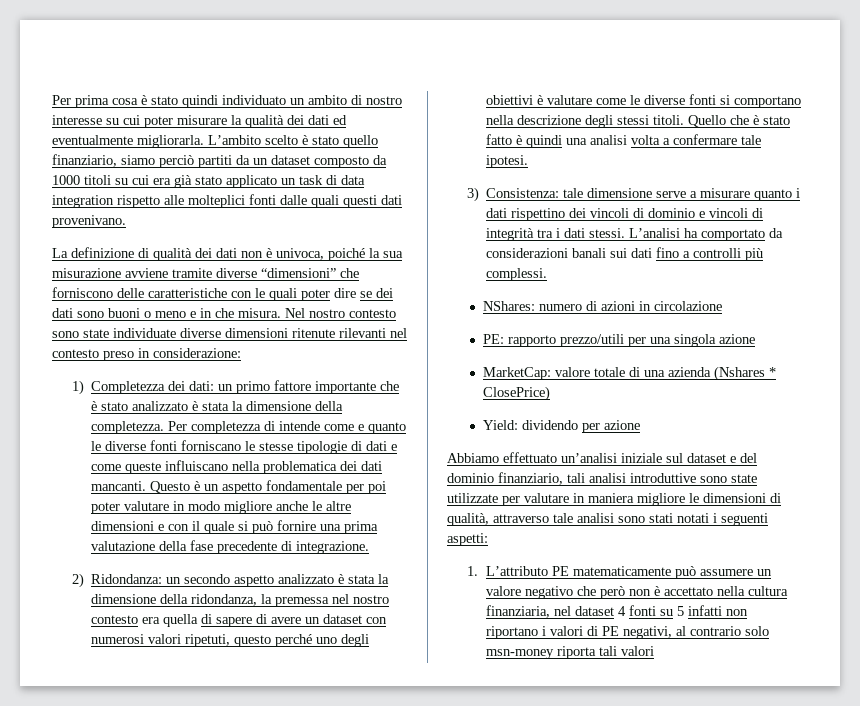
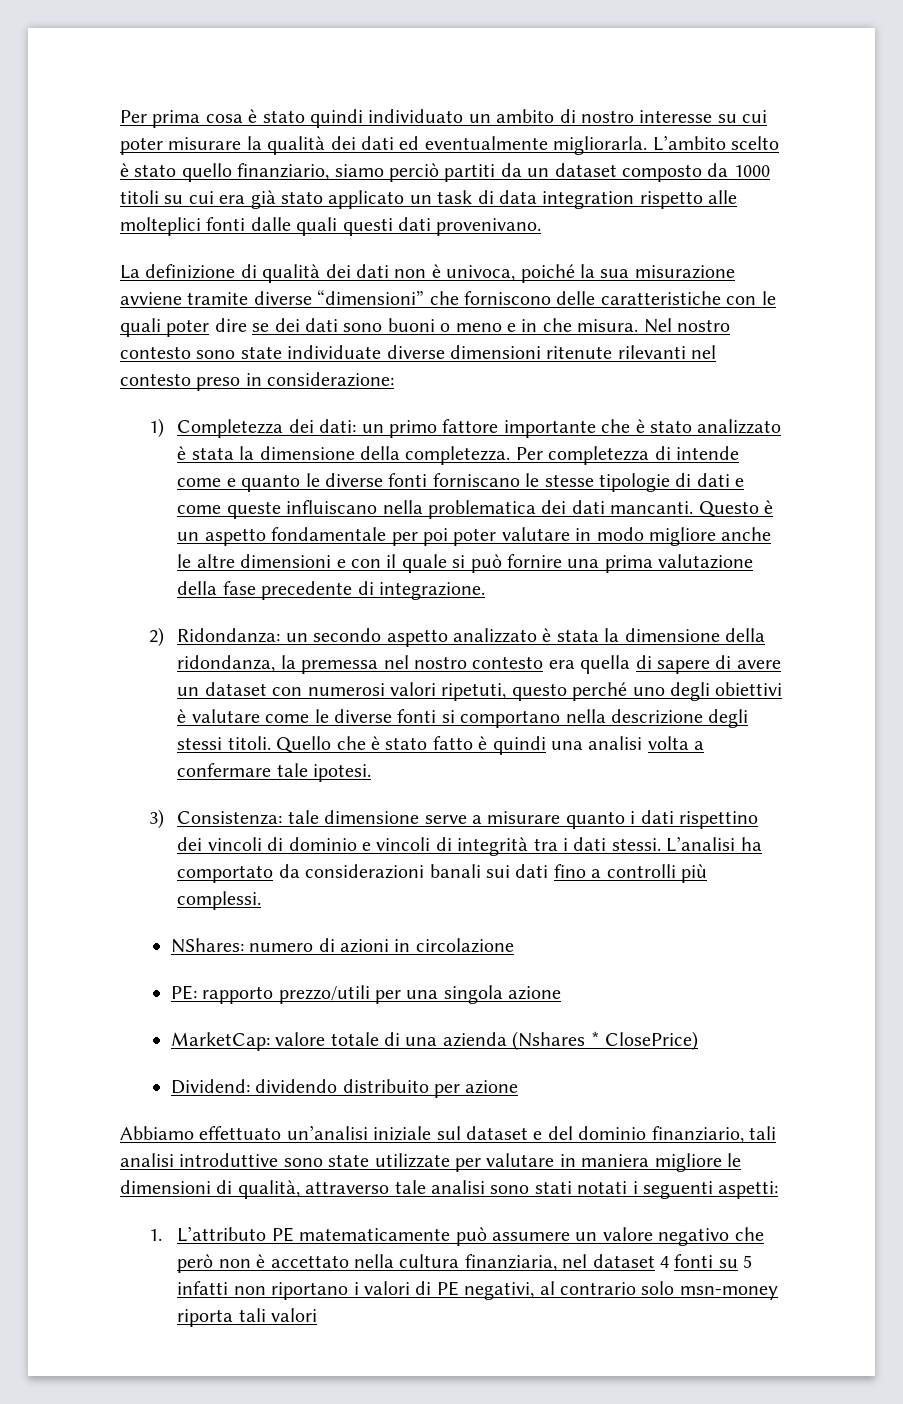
- Yield: dividendo per azione
+ Dividend: dividendo distribuito per azione

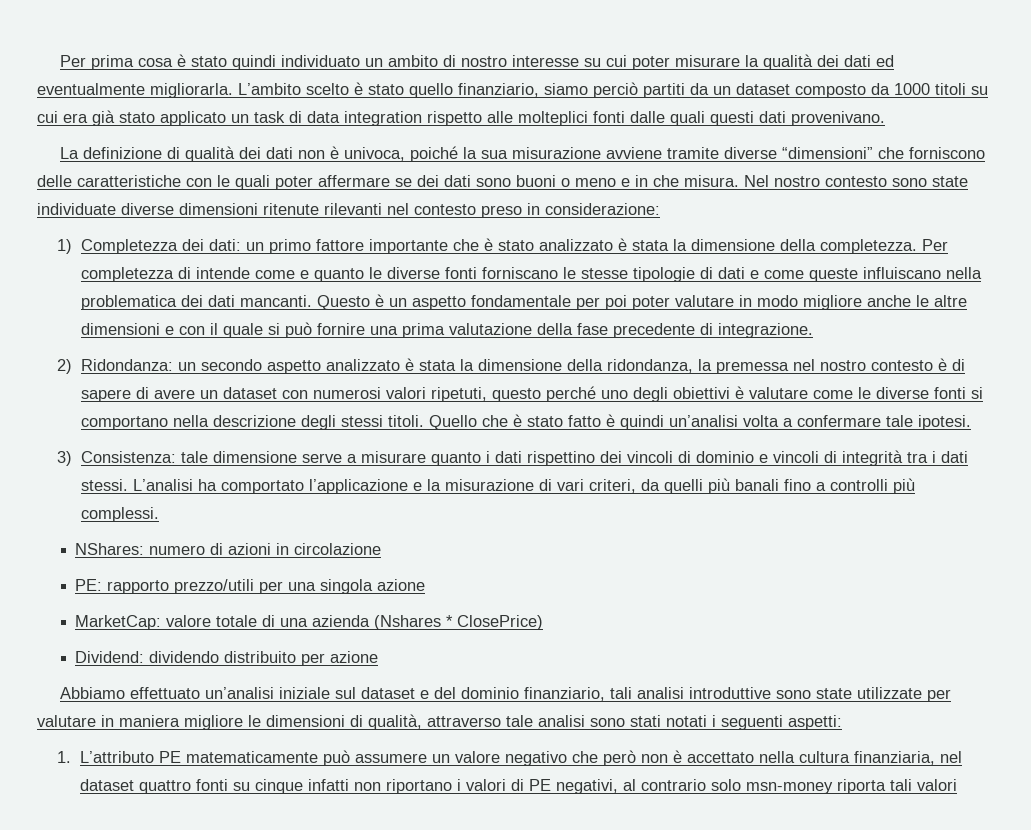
- La definizione di qualità dei dati non è univoca, poiché la sua misurazione avviene tramite diverse “dimensioni” che forniscono delle caratteristiche con le quali poter dire se dei dati sono buoni o meno e in che misura.
+ La definizione di qualità dei dati non è univoca, poiché la sua misurazione avviene tramite diverse “dimensioni” che forniscono delle caratteristiche con le quali poter affermare se dei dati sono buoni o meno e in che misura.
- 2) Ridondanza: un secondo aspetto analizzato è stata la dimensione della ridondanza, la premessa nel nostro contesto era quella di sapere di avere un dataset con numerosi valori ripetuti, questo perché uno degli obiettivi è valutare come le diverse fonti si comportano nella descrizione degli stessi titoli.
+ 2) Ridondanza: un secondo aspetto analizzato è stata la dimensione della ridondanza, la premessa nel nostro contesto è di sapere di avere un dataset con numerosi valori ripetuti, questo perché uno degli obiettivi è valutare come le diverse fonti si comportano nella descrizione degli stessi titoli.
- Quello che è stato fatto è quindi una analisi volta a confermare tale ipotesi.
+ Quello che è stato fatto è quindi un’analisi volta a confermare tale ipotesi.
- L’analisi ha comportato da considerazioni banali sui dati fino a controlli più complessi.
+ L’analisi ha comportato l’applicazione e la misurazione di vari criteri, da quelli più banali fino a controlli più complessi.
- 1. L’attributo PE matematicamente può assumere un valore negativo che però non è accettato nella cultura finanziaria, nel dataset 4 fonti su 5 infatti non riportano i valori di PE negativi, al contrario solo msn-money riporta tali valori
+ 1. L’attributo PE matematicamente può assumere un valore negativo che però non è accettato nella cultura finanziaria, nel dataset quattro fonti su cinque infatti non riportano i valori di PE negativi, al contrario solo msn-money riporta tali valori

